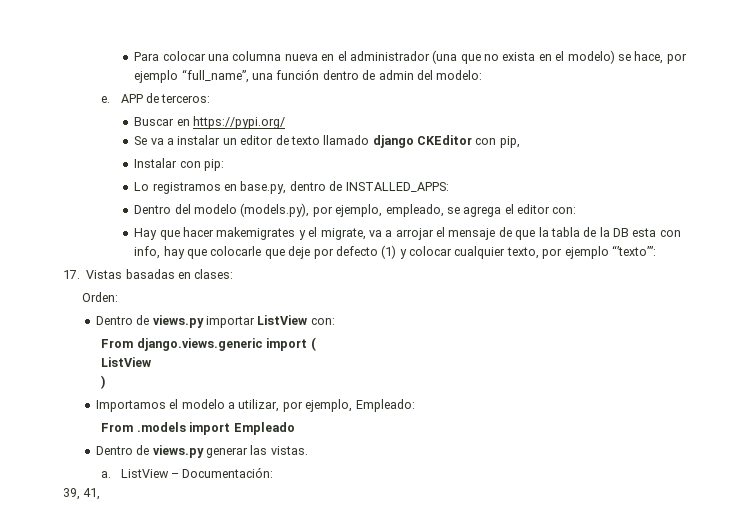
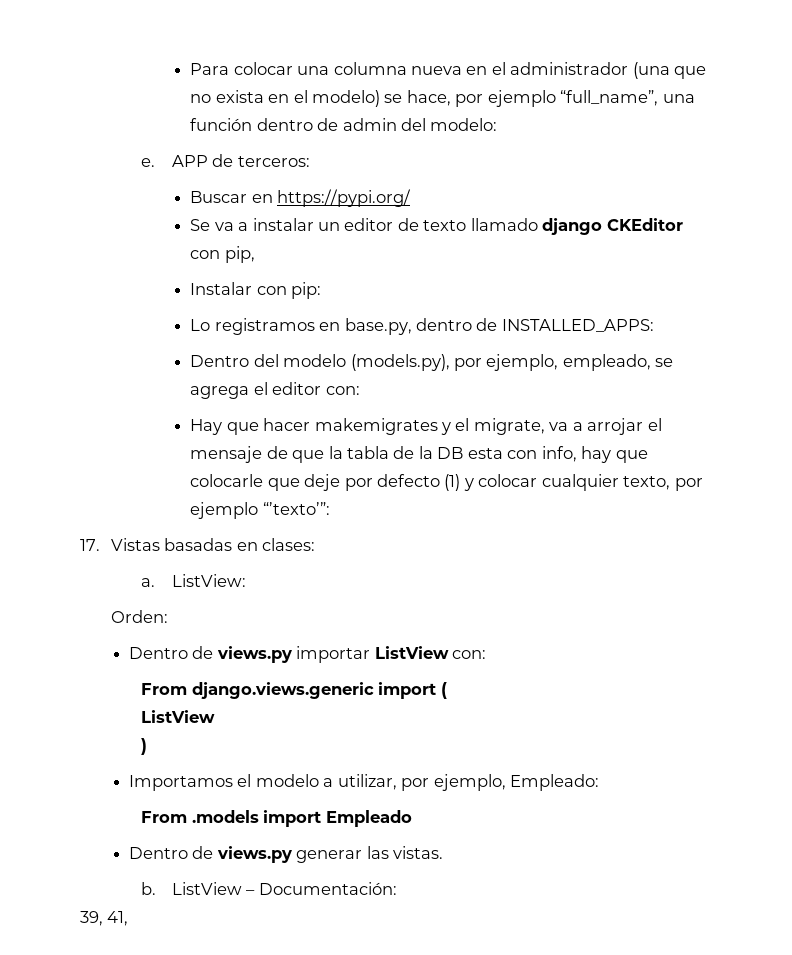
+ a. ListView:
- a.
+ b.

